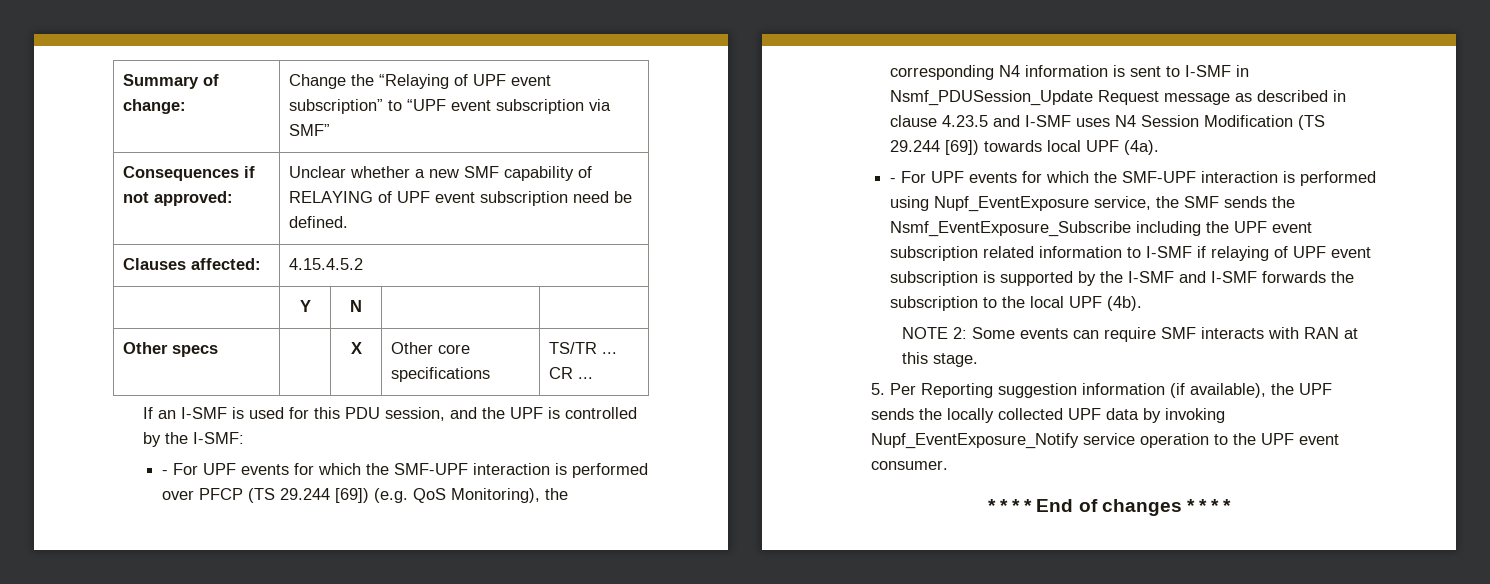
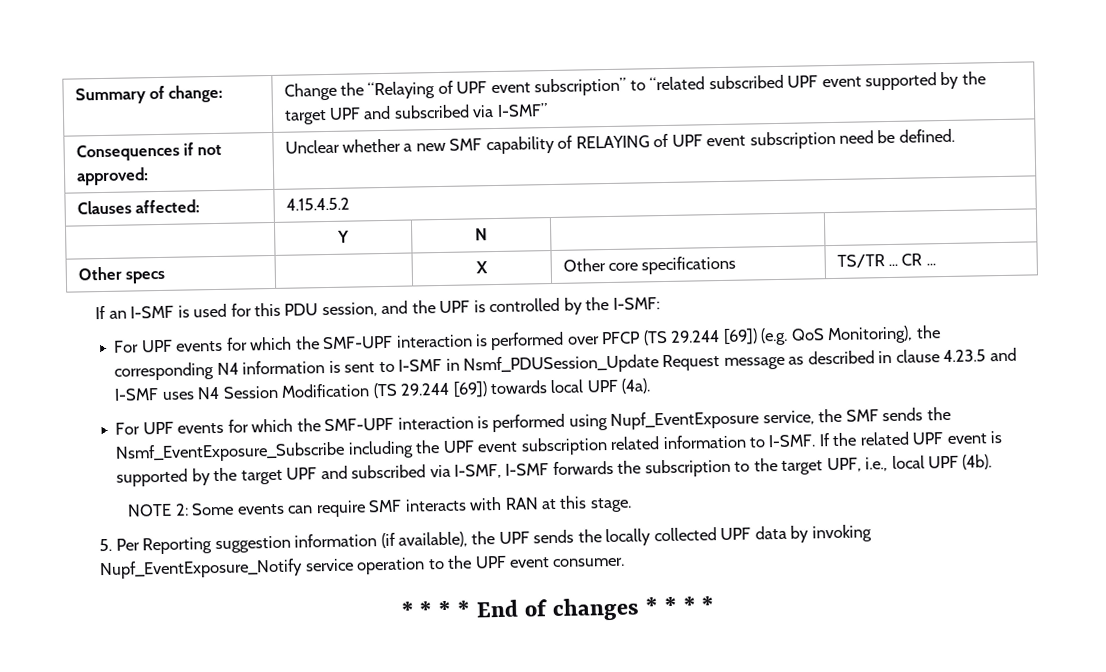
- Summary of change: | Change the “Relaying of UPF event subscription” to “UPF event subscription via SMF”
+ Summary of change: | Change the “Relaying of UPF event subscription” to “related subscribed UPF event supported by the target UPF and subscribed via I-SMF”
- - For UPF events for which the SMF-UPF interaction is performed over PFCP (TS 29.244 [69]) (e.g. QoS Monitoring), the corresponding N4 information is sent to I-SMF in Nsmf_PDUSession_Update Request message as described in clause 4.23.5 and I-SMF uses N4 Session Modification (TS 29.244 [69]) towards local UPF (4a).
+ For UPF events for which the SMF-UPF interaction is performed over PFCP (TS 29.244 [69]) (e.g. QoS Monitoring), the corresponding N4 information is sent to I-SMF in Nsmf_PDUSession_Update Request message as described in clause 4.23.5 and I-SMF uses N4 Session Modification (TS 29.244 [69]) towards local UPF (4a).
- - For UPF events for which the SMF-UPF interaction is performed using Nupf_EventExposure service, the SMF sends the Nsmf_EventExposure_Subscribe including the UPF event subscription related information to I-SMF if relaying of UPF event subscription is supported by the I-SMF and I-SMF forwards the subscription to the local UPF (4b).
+ For UPF events for which the SMF-UPF interaction is performed using Nupf_EventExposure service, the SMF sends the Nsmf_EventExposure_Subscribe including the UPF event subscription related information to I-SMF. If the related UPF event is supported by the target UPF and subscribed via I-SMF, I-SMF forwards the subscription to the target UPF, i.e., local UPF (4b).

